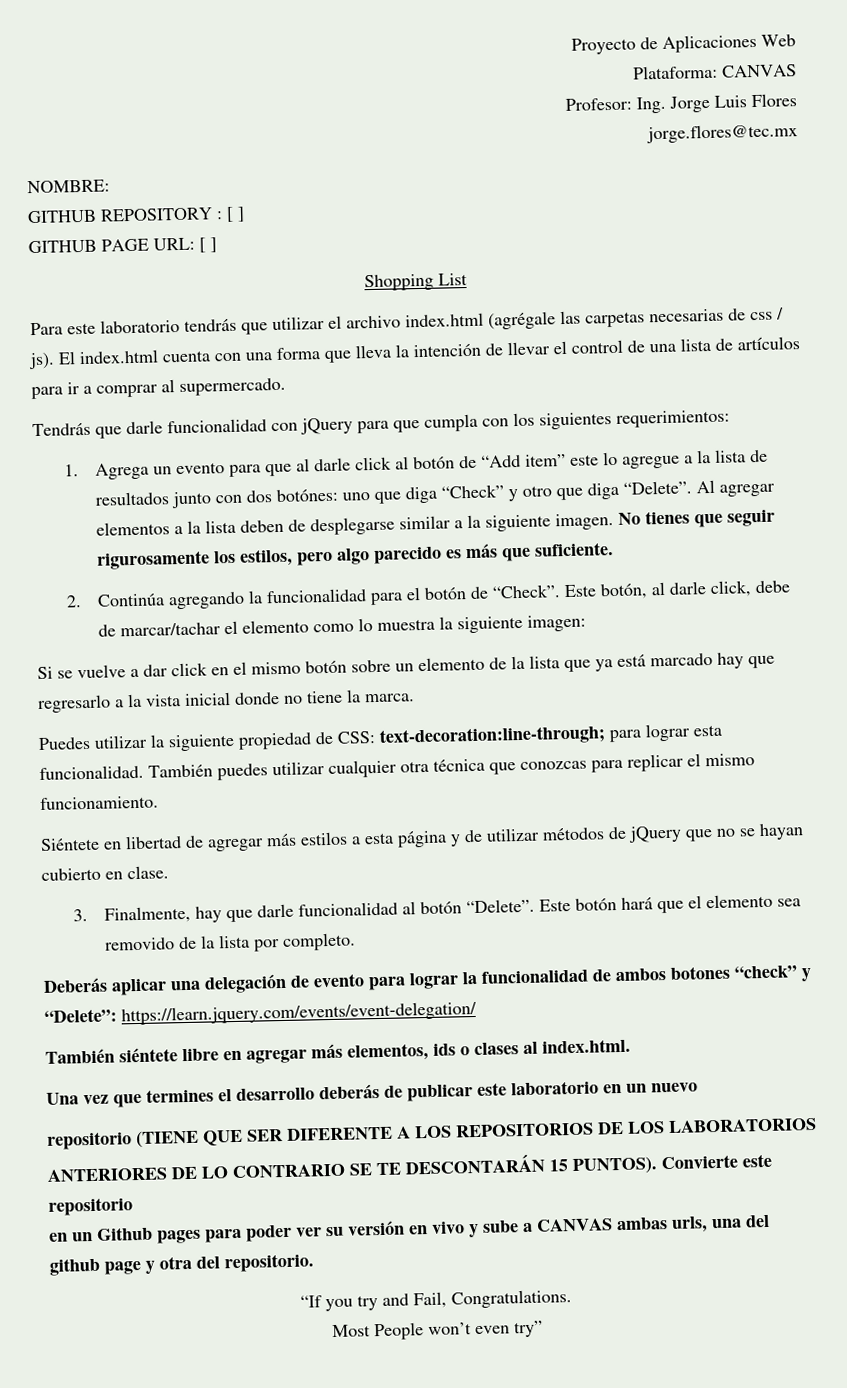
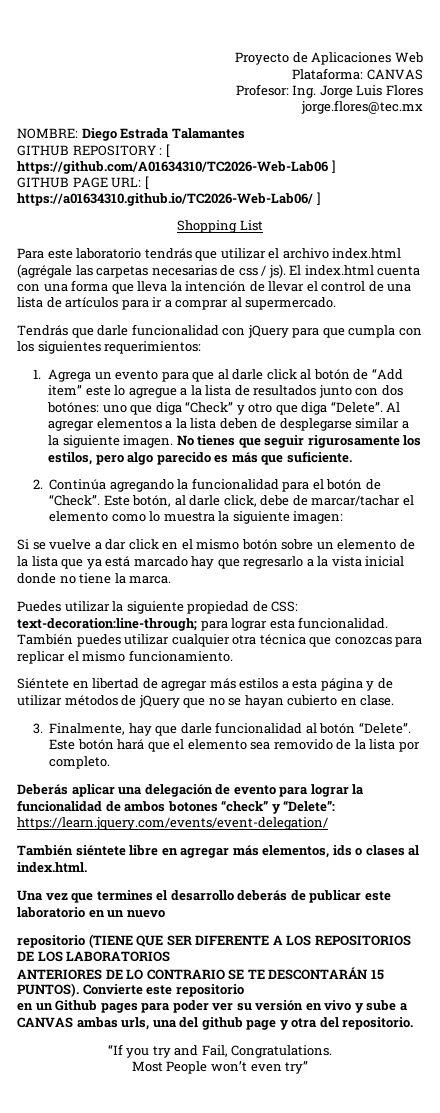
- NOMBRE:
+ NOMBRE: Diego Estrada Talamantes
- GITHUB REPOSITORY : [ ]
+ GITHUB REPOSITORY : [ https://github.com/A01634310/TC2026-Web-Lab06 ]
- GITHUB PAGE URL: [ ]
+ GITHUB PAGE URL: [ https://a01634310.github.io/TC2026-Web-Lab06/ ]

